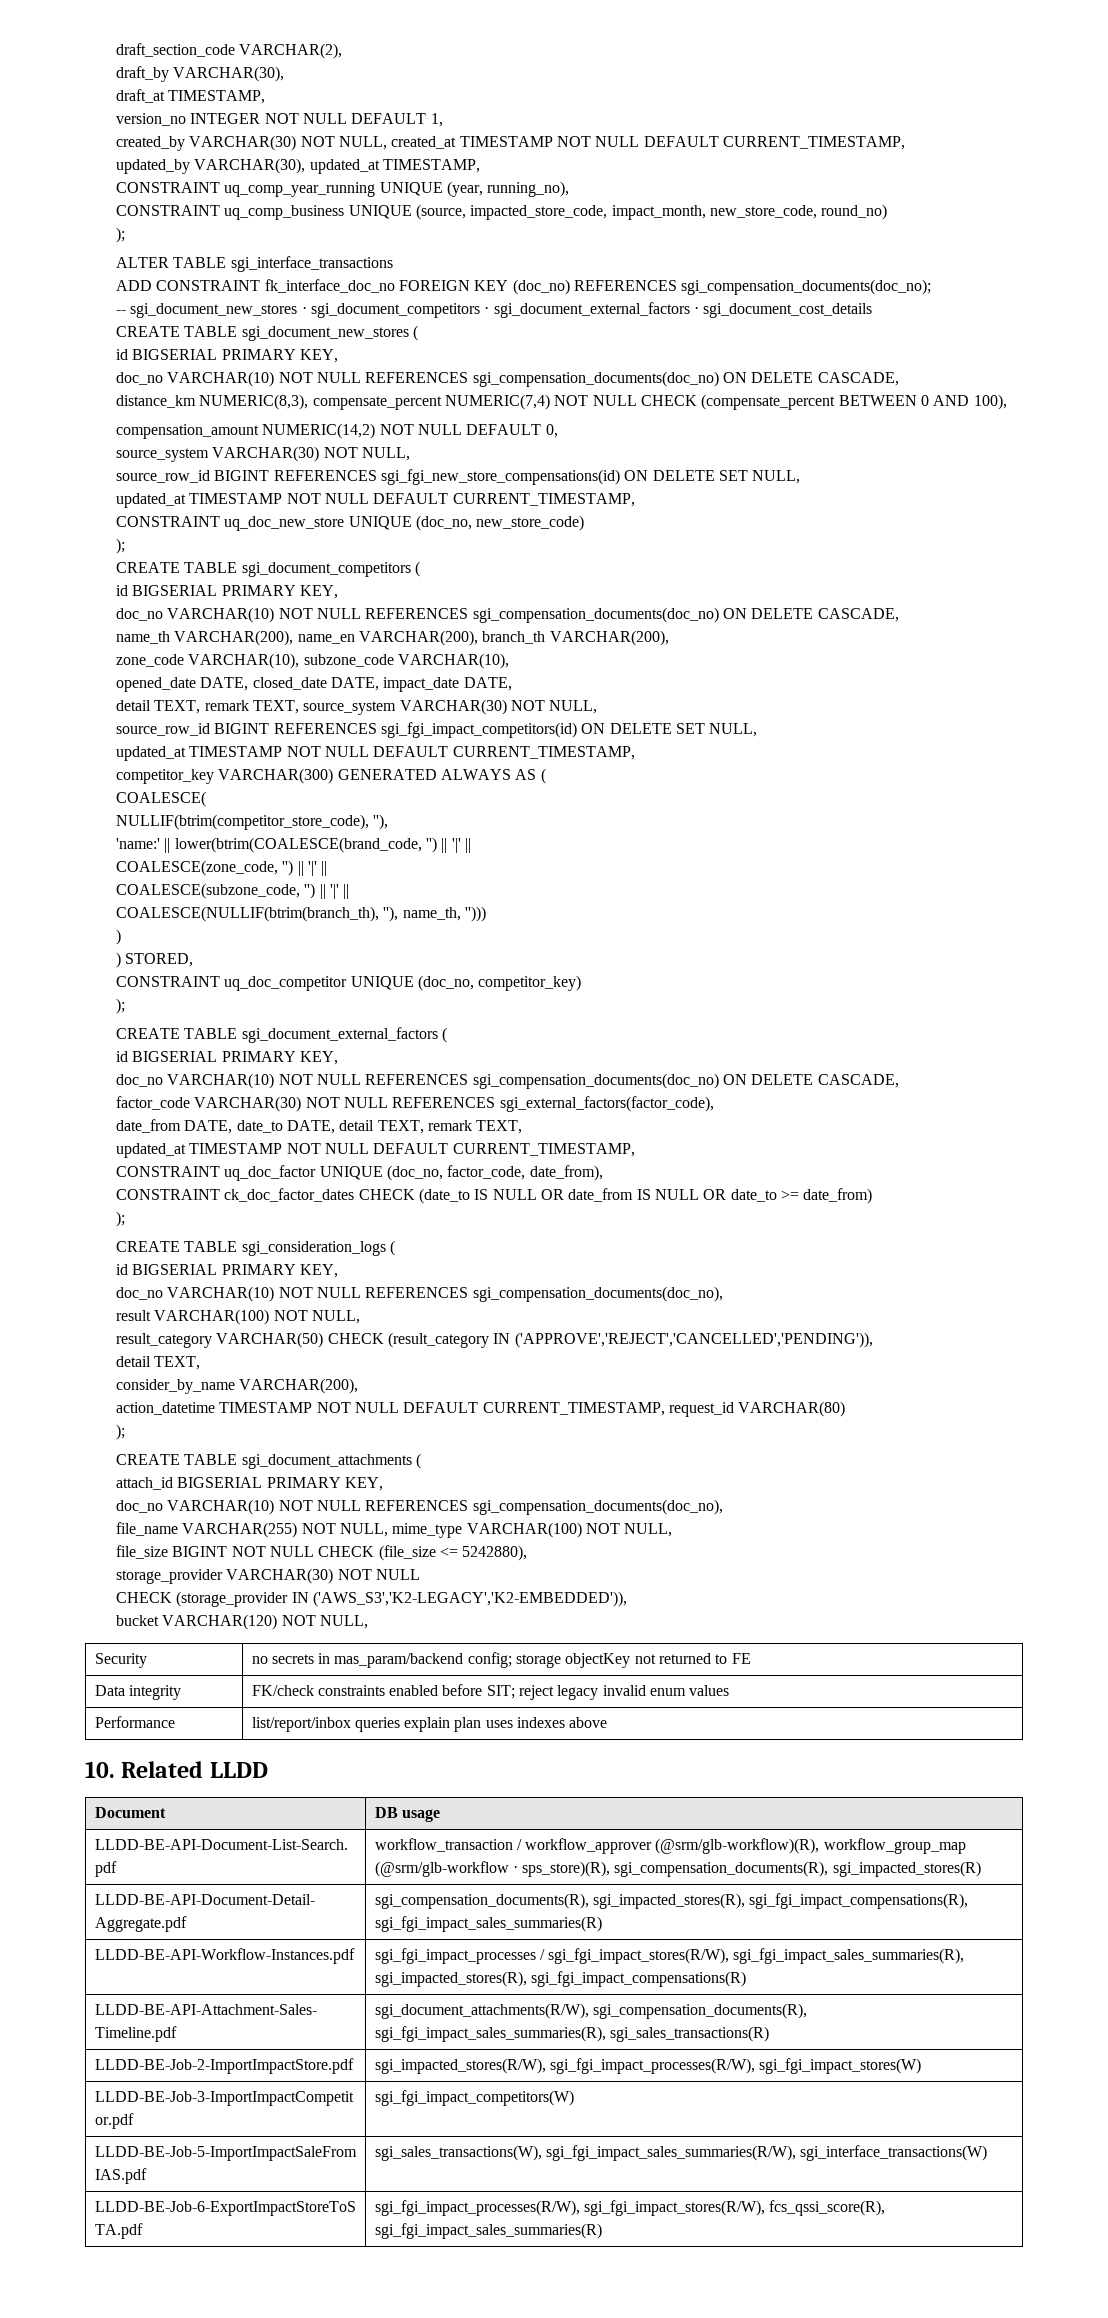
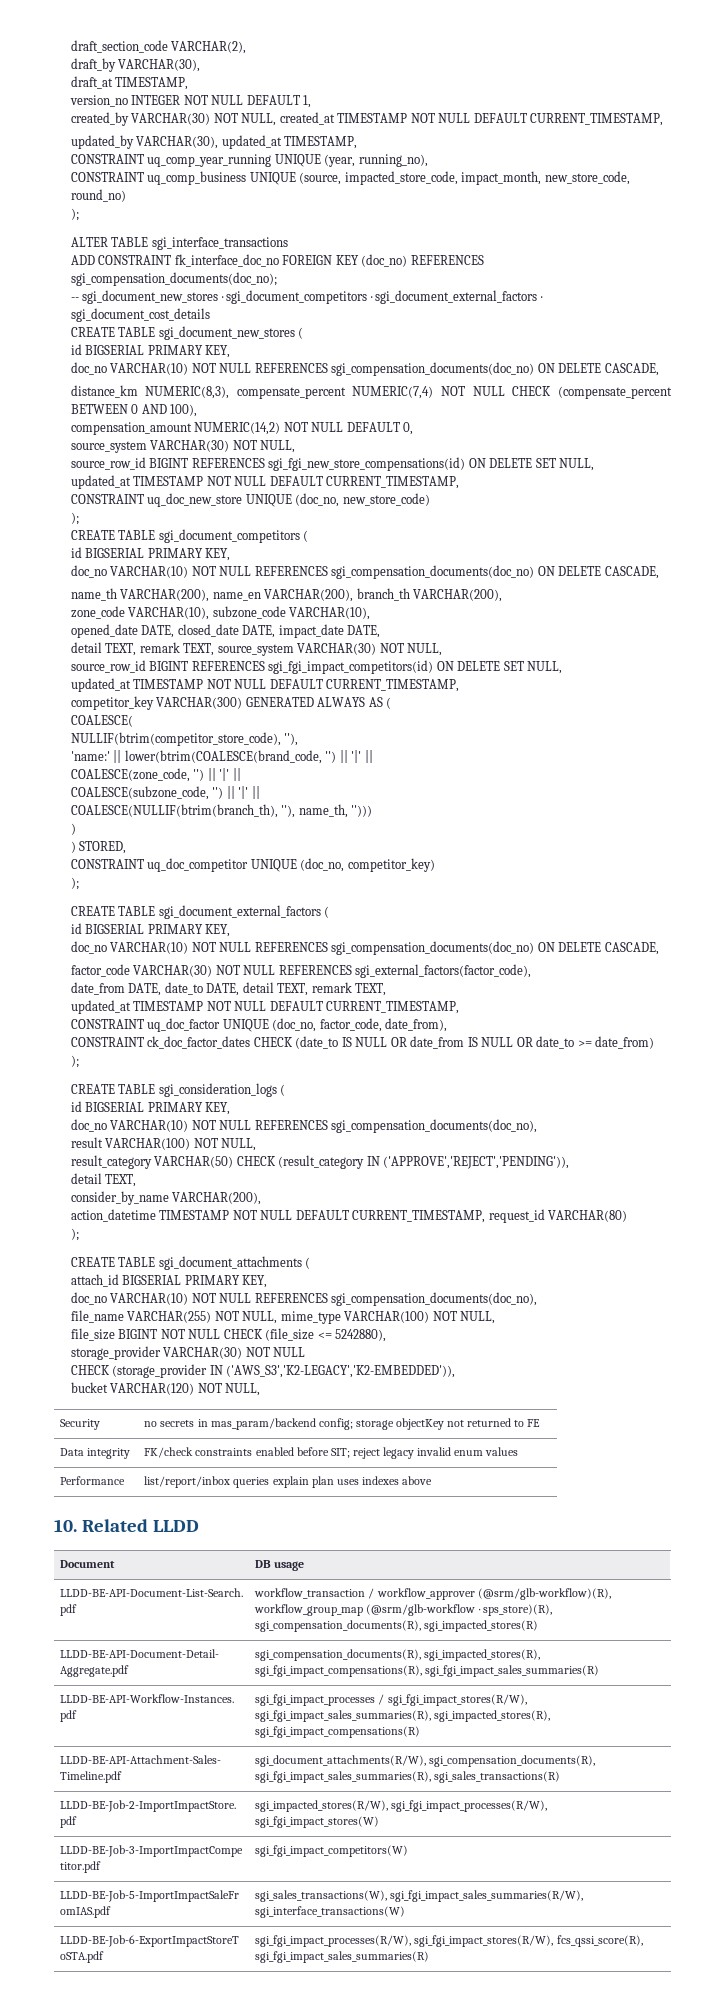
- result_category VARCHAR(50) CHECK (result_category IN ('APPROVE','REJECT','CANCELLED','PENDING')),
+ result_category VARCHAR(50) CHECK (result_category IN ('APPROVE','REJECT','PENDING')),

